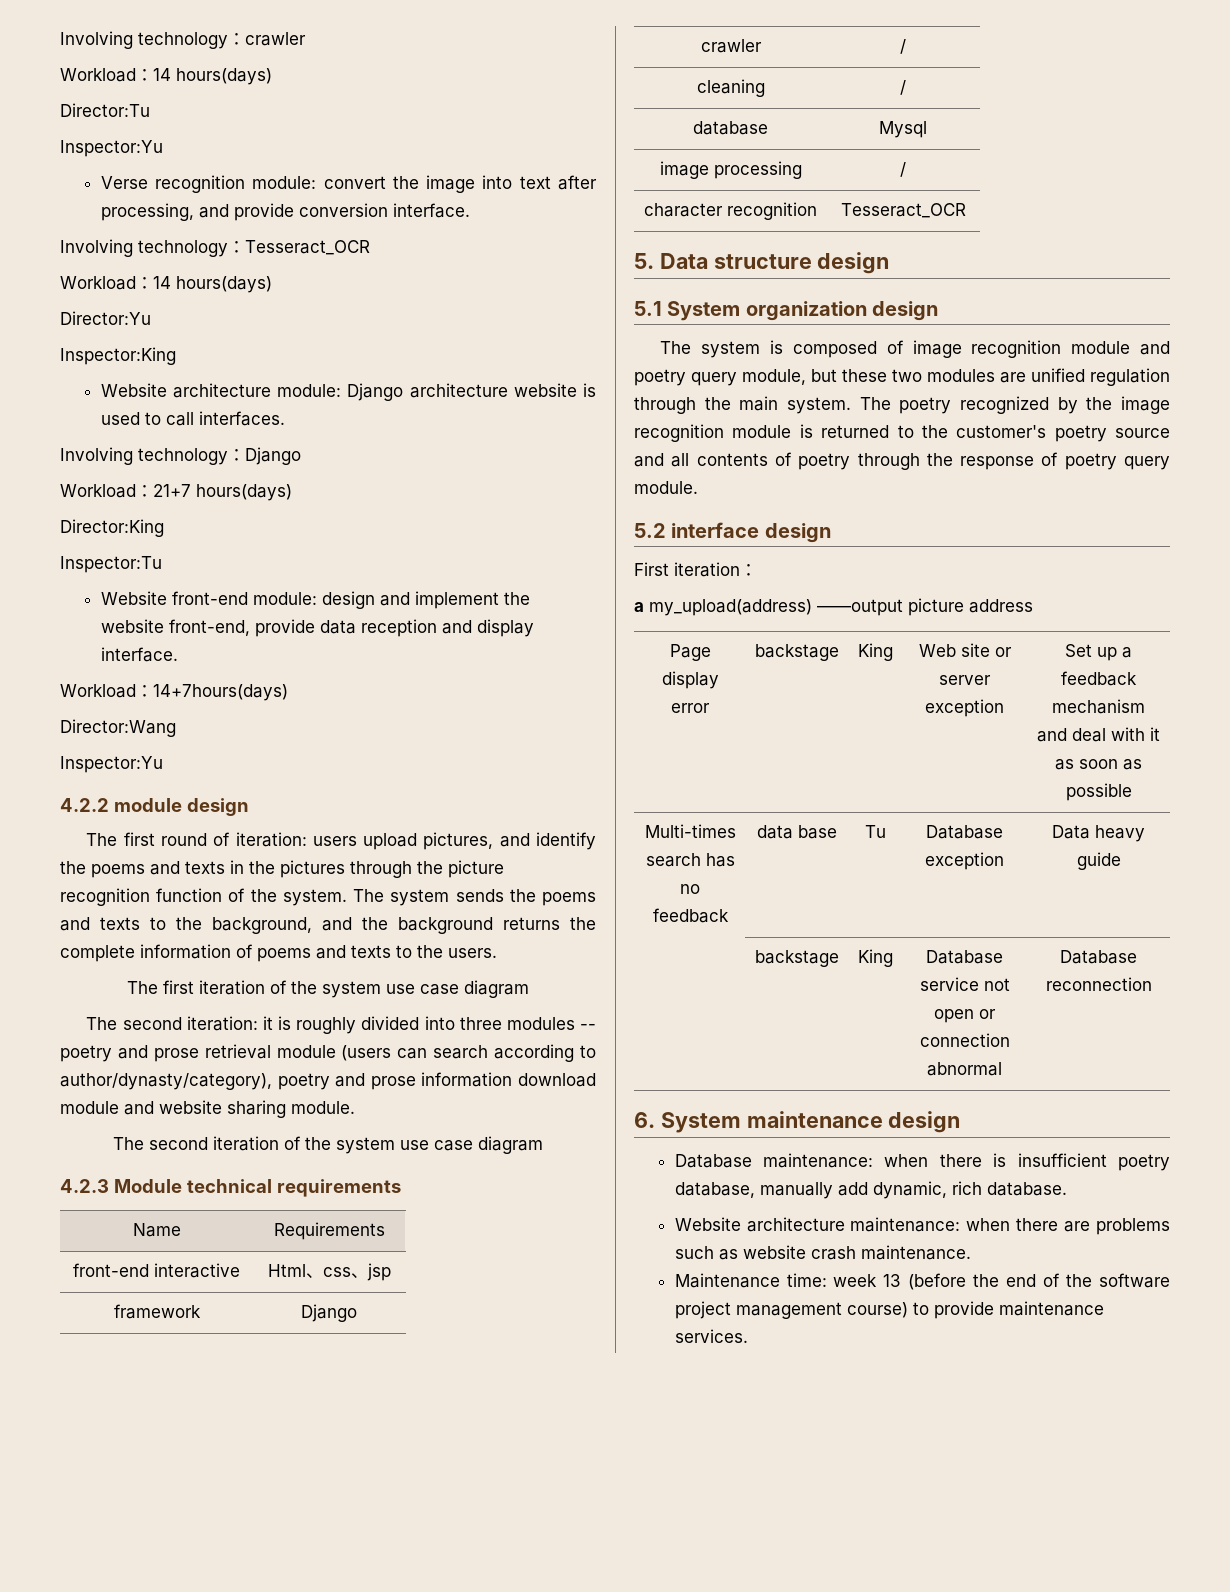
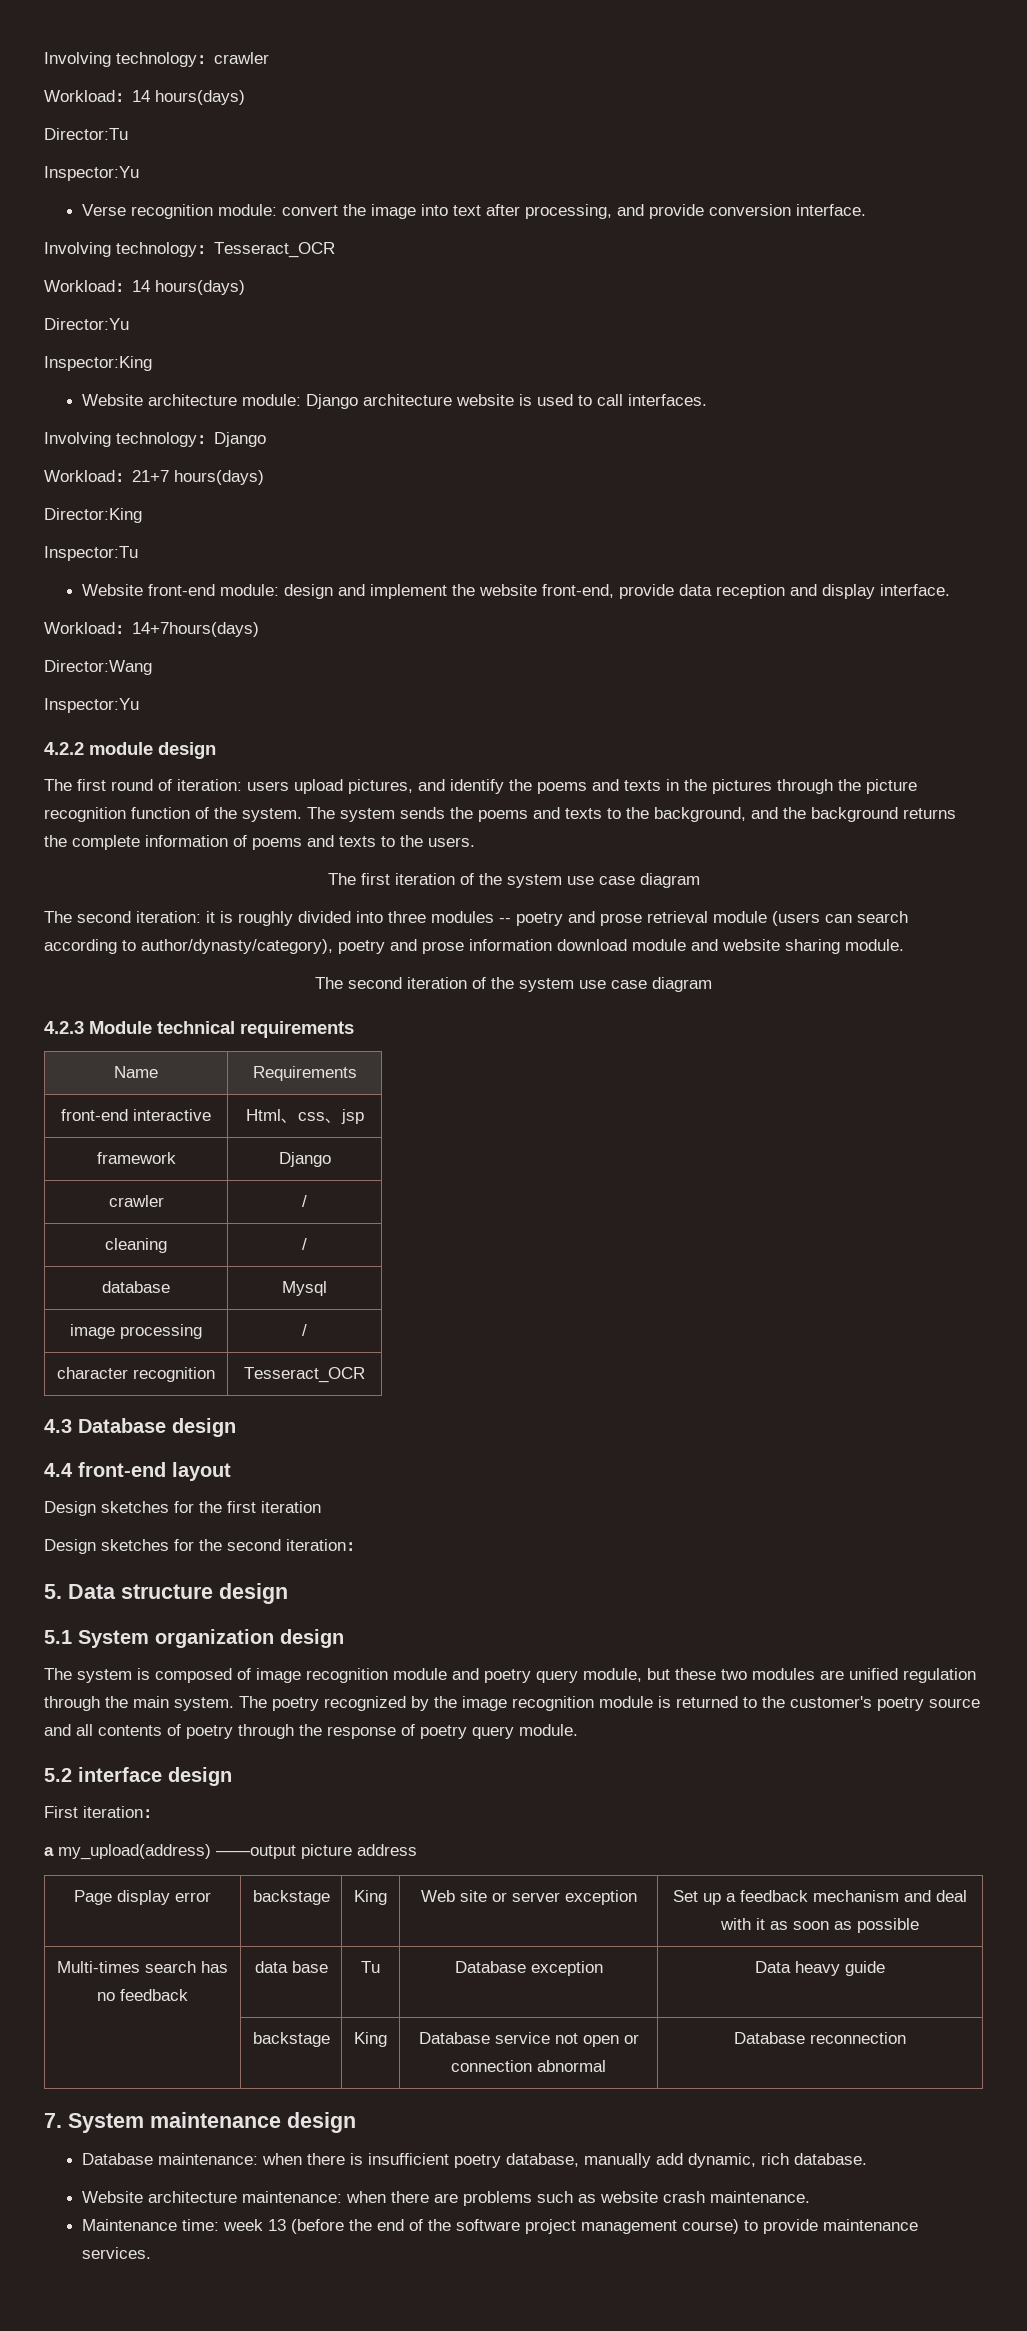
+ 4.3 Database design
+ 4.4 front-end layout
+ Design sketches for the first iteration
+ Design sketches for the second iteration：
- 6. System maintenance design
+ 7. System maintenance design

